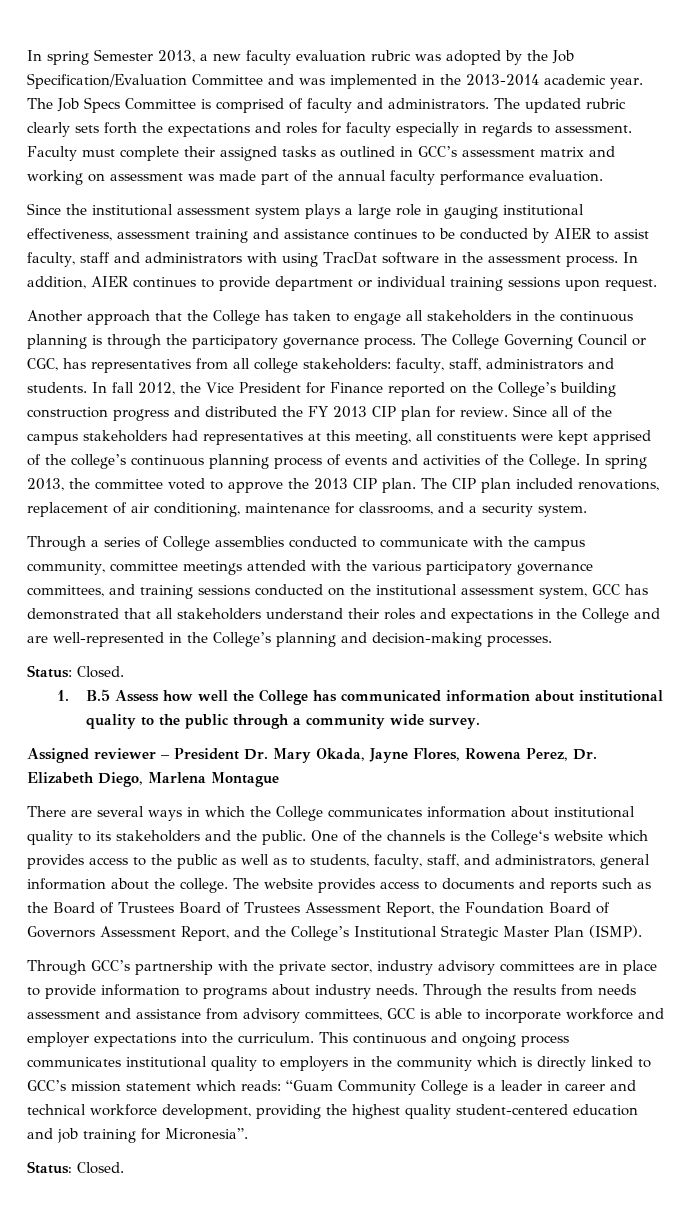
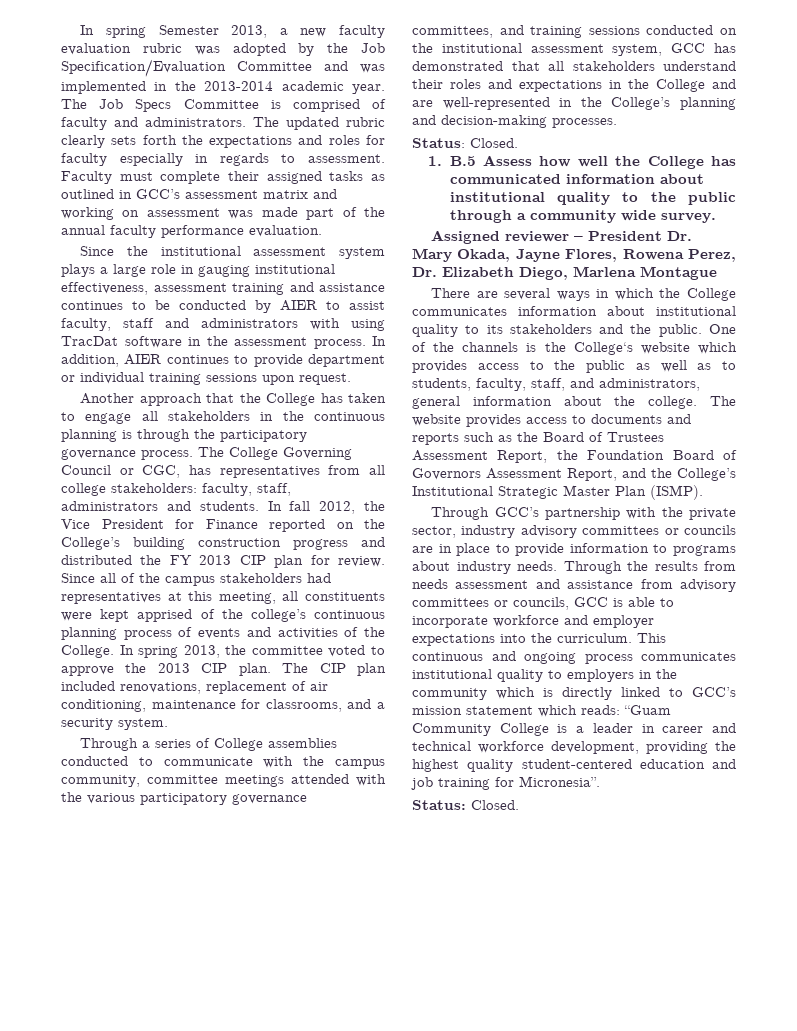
- The website provides access to documents and reports such as the Board of Trustees Board of Trustees Assessment Report, the Foundation Board of Governors Assessment Report, and the College’s Institutional Strategic Master Plan (ISMP).
+ The website provides access to documents and reports such as the Board of Trustees Assessment Report, the Foundation Board of Governors Assessment Report, and the College’s Institutional Strategic Master Plan (ISMP).
- Through GCC’s partnership with the private sector, industry advisory committees are in place to provide information to programs about industry needs.
+ Through GCC’s partnership with the private sector, industry advisory committees or councils are in place to provide information to programs about industry needs.
- Through the results from needs assessment and assistance from advisory committees, GCC is able to incorporate workforce and employer expectations into the curriculum.
+ Through the results from needs assessment and assistance from advisory committees or councils, GCC is able to incorporate workforce and employer expectations into the curriculum.

